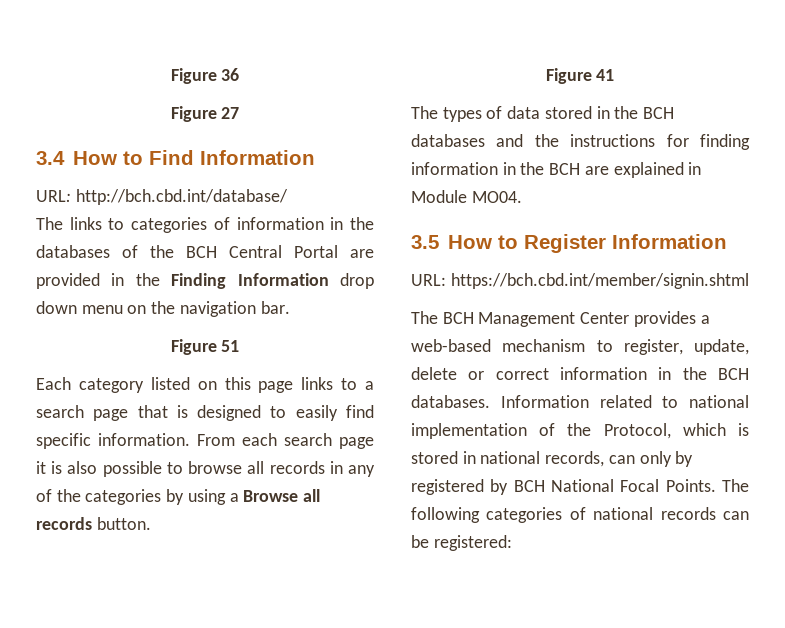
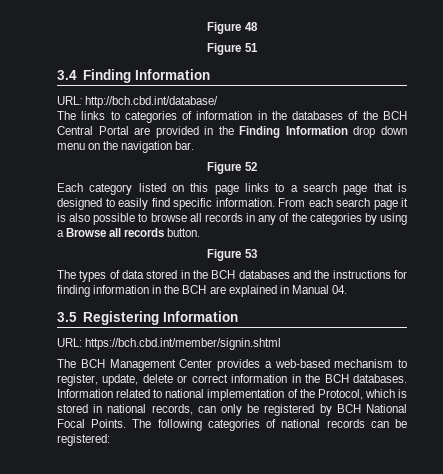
- Figure 36
- Figure 27
+ Figure 48
+ Figure 51
- 3.4 How to Find Information
+ 3.4 Finding Information
- Figure 51
+ Figure 52
- Figure 41
+ Figure 53
- The types of data stored in the BCH databases and the instructions for finding information in the BCH are explained in Module MO04.
+ The types of data stored in the BCH databases and the instructions for finding information in the BCH are explained in Manual 04.
- 3.5 How to Register Information
+ 3.5 Registering Information
- Information related to national implementation of the Protocol, which is stored in national records, can only by registered by BCH National Focal Points.
+ Information related to national implementation of the Protocol, which is stored in national records, can only be registered by BCH National Focal Points.

